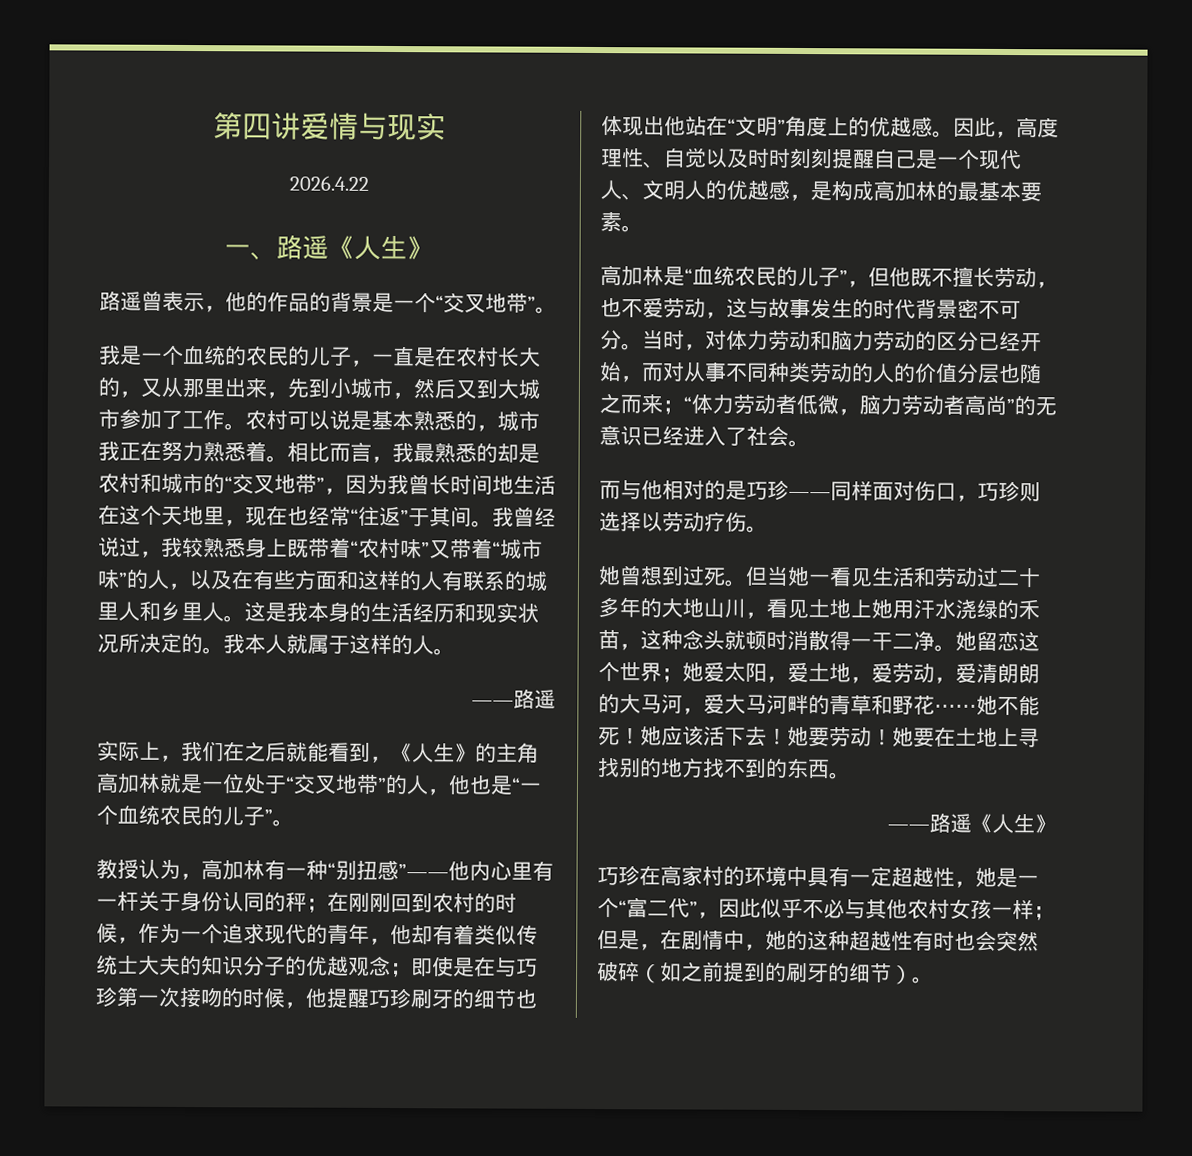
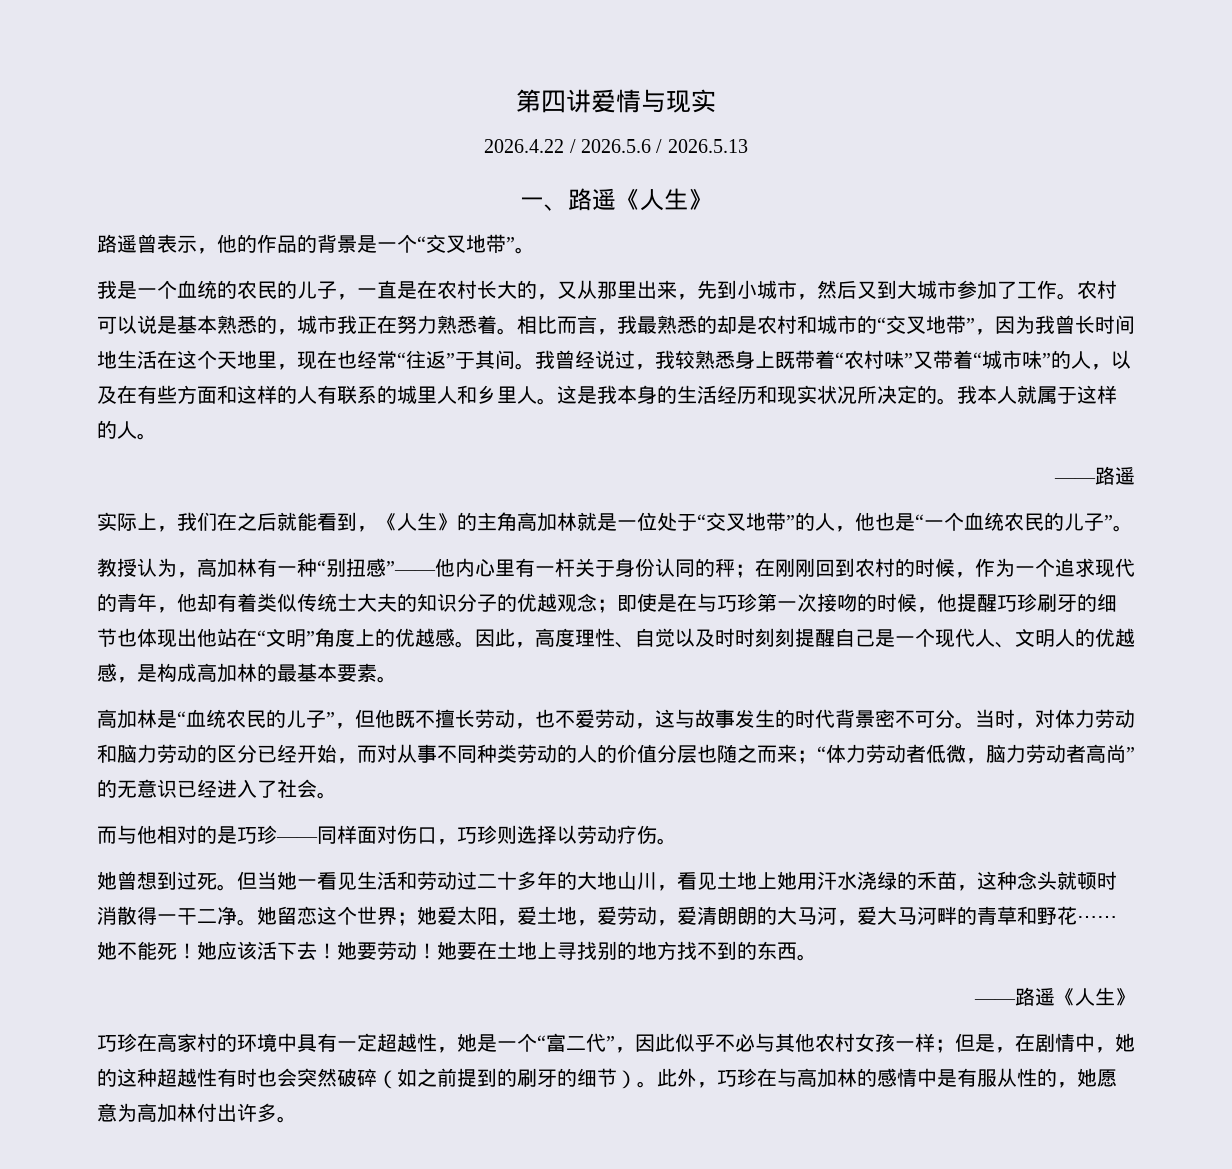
- 2026.4.22
+ 2026.4.22 / 2026.5.6 / 2026.5.13
+ 此外，巧珍在与高加林的感情中是有服从性的，她愿意为高加林付出许多。

